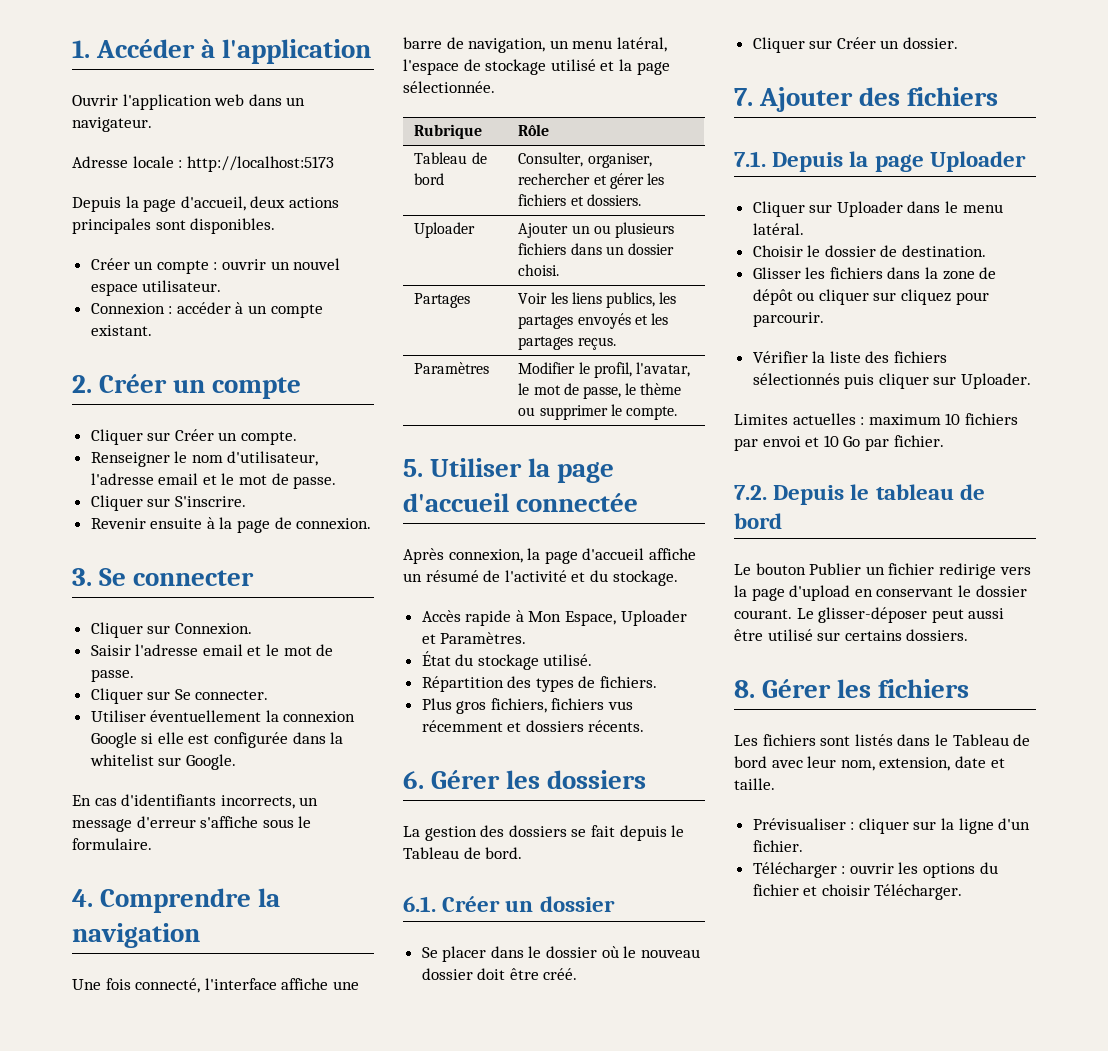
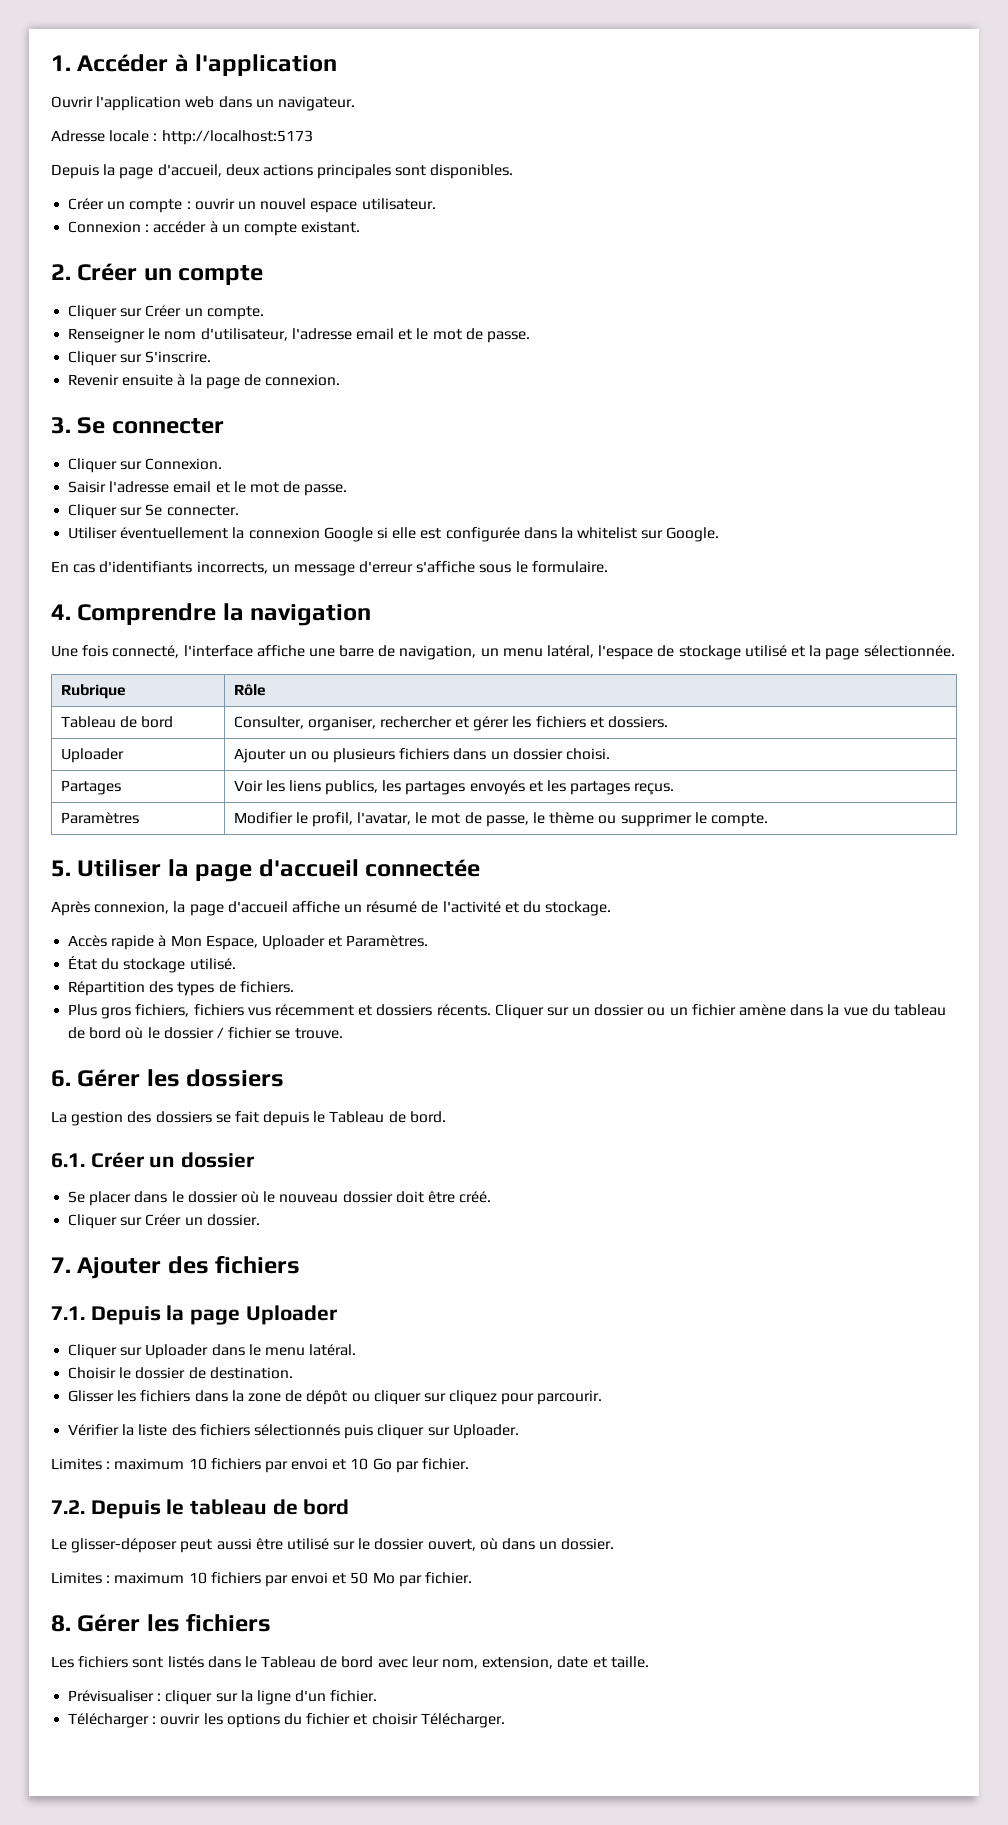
+ Cliquer sur un dossier ou un fichier amène dans la vue du tableau de bord où le dossier / fichier se trouve.
- Limites actuelles : maximum 10 fichiers par envoi et 10 Go par fichier.
+ Limites : maximum 10 fichiers par envoi et 10 Go par fichier.
- Le bouton Publier un fichier redirige vers la page d'upload en conservant le dossier courant. Le glisser-déposer peut aussi être utilisé sur certains dossiers.
+ Le glisser-déposer peut aussi être utilisé sur le dossier ouvert, où dans un dossier.
+ Limites : maximum 10 fichiers par envoi et 50 Mo par fichier.

